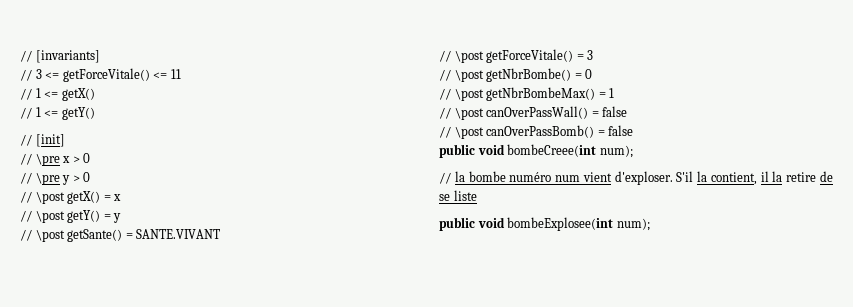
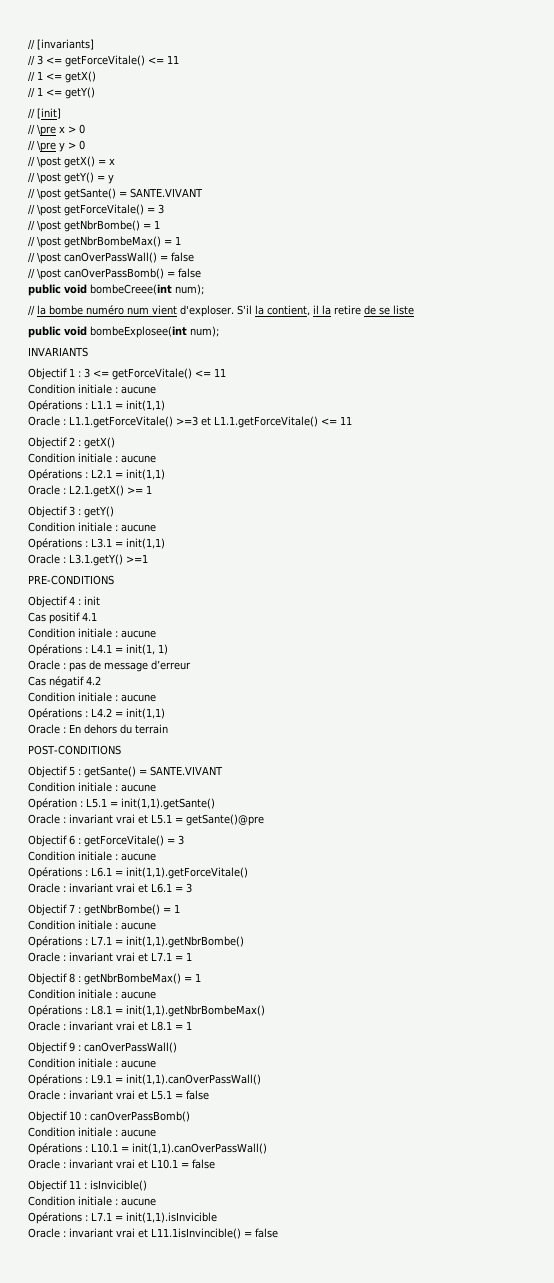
- // \post getNbrBombe() = 0
+ // \post getNbrBombe() = 1
+ INVARIANTS
+ Objectif 1 : 3 <= getForceVitale() <= 11
+ Condition initiale : aucune
+ Opérations : L1.1 = init(1,1)
+ Oracle : L1.1.getForceVitale() >=3 et L1.1.getForceVitale() <= 11
+ Objectif 2 : getX()
+ Condition initiale : aucune
+ Opérations : L2.1 = init(1,1)
+ Oracle : L2.1.getX() >= 1
+ Objectif 3 : getY()
+ Condition initiale : aucune
+ Opérations : L3.1 = init(1,1)
+ Oracle : L3.1.getY() >=1
+ PRE-CONDITIONS
+ Objectif 4 : init
+ Cas positif 4.1
+ Condition initiale : aucune
+ Opérations : L4.1 = init(1, 1)
+ Oracle : pas de message d’erreur
+ Cas négatif 4.2
+ Condition initiale : aucune
+ Opérations : L4.2 = init(1,1)
+ Oracle : En dehors du terrain
+ POST-CONDITIONS
+ Objectif 5 : getSante() = SANTE.VIVANT
+ Condition initiale : aucune
+ Opération : L5.1 = init(1,1).getSante()
+ Oracle : invariant vrai et L5.1 = getSante()@pre
+ Objectif 6 : getForceVitale() = 3
+ Condition initiale : aucune
+ Opérations : L6.1 = init(1,1).getForceVitale()
+ Oracle : invariant vrai et L6.1 = 3
+ Objectif 7 : getNbrBombe() = 1
+ Condition initiale : aucune
+ Opérations : L7.1 = init(1,1).getNbrBombe()
+ Oracle : invariant vrai et L7.1 = 1
+ Objectif 8 : getNbrBombeMax() = 1
+ Condition initiale : aucune
+ Opérations : L8.1 = init(1,1).getNbrBombeMax()
+ Oracle : invariant vrai et L8.1 = 1
+ Objectif 9 : canOverPassWall()
+ Condition initiale : aucune
+ Opérations : L9.1 = init(1,1).canOverPassWall()
+ Oracle : invariant vrai et L5.1 = false
+ Objectif 10 : canOverPassBomb()
+ Condition initiale : aucune
+ Opérations : L10.1 = init(1,1).canOverPassWall()
+ Oracle : invariant vrai et L10.1 = false
+ Objectif 11 : isInvicible()
+ Condition initiale : aucune
+ Opérations : L7.1 = init(1,1).isInvicible
+ Oracle : invariant vrai et L11.1isInvincible() = false

